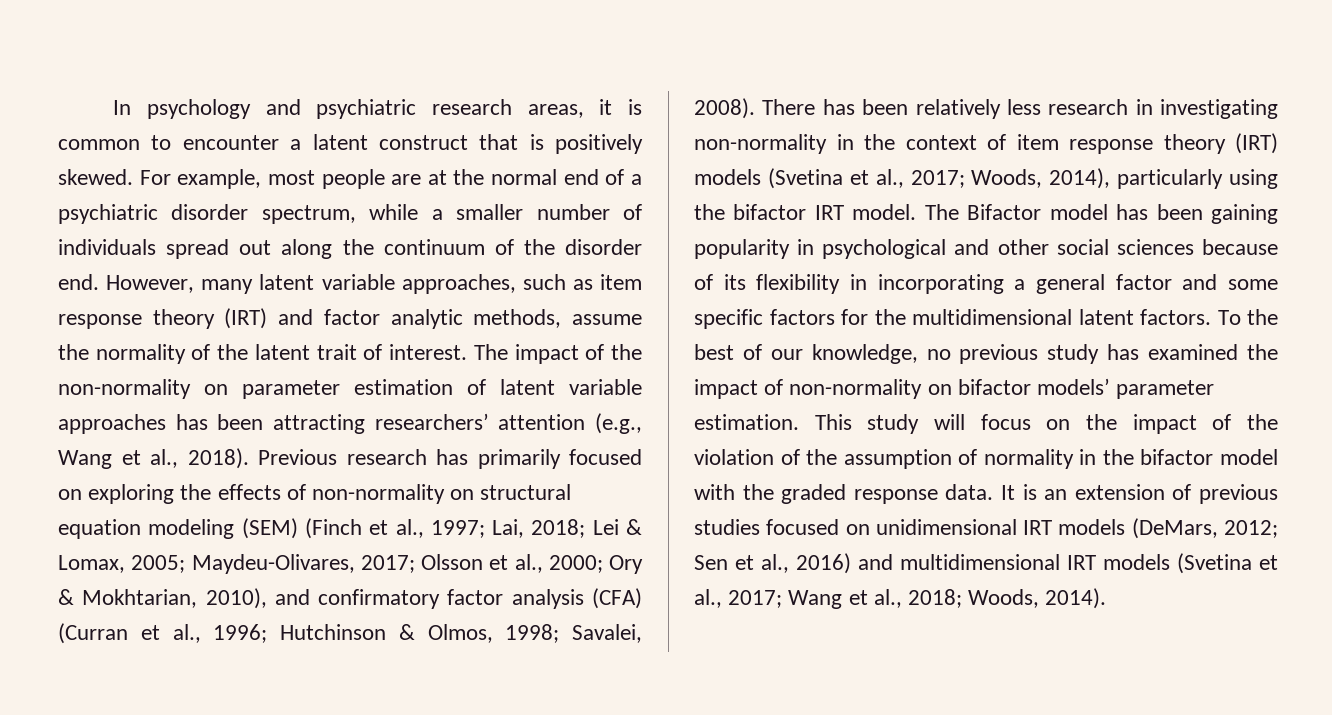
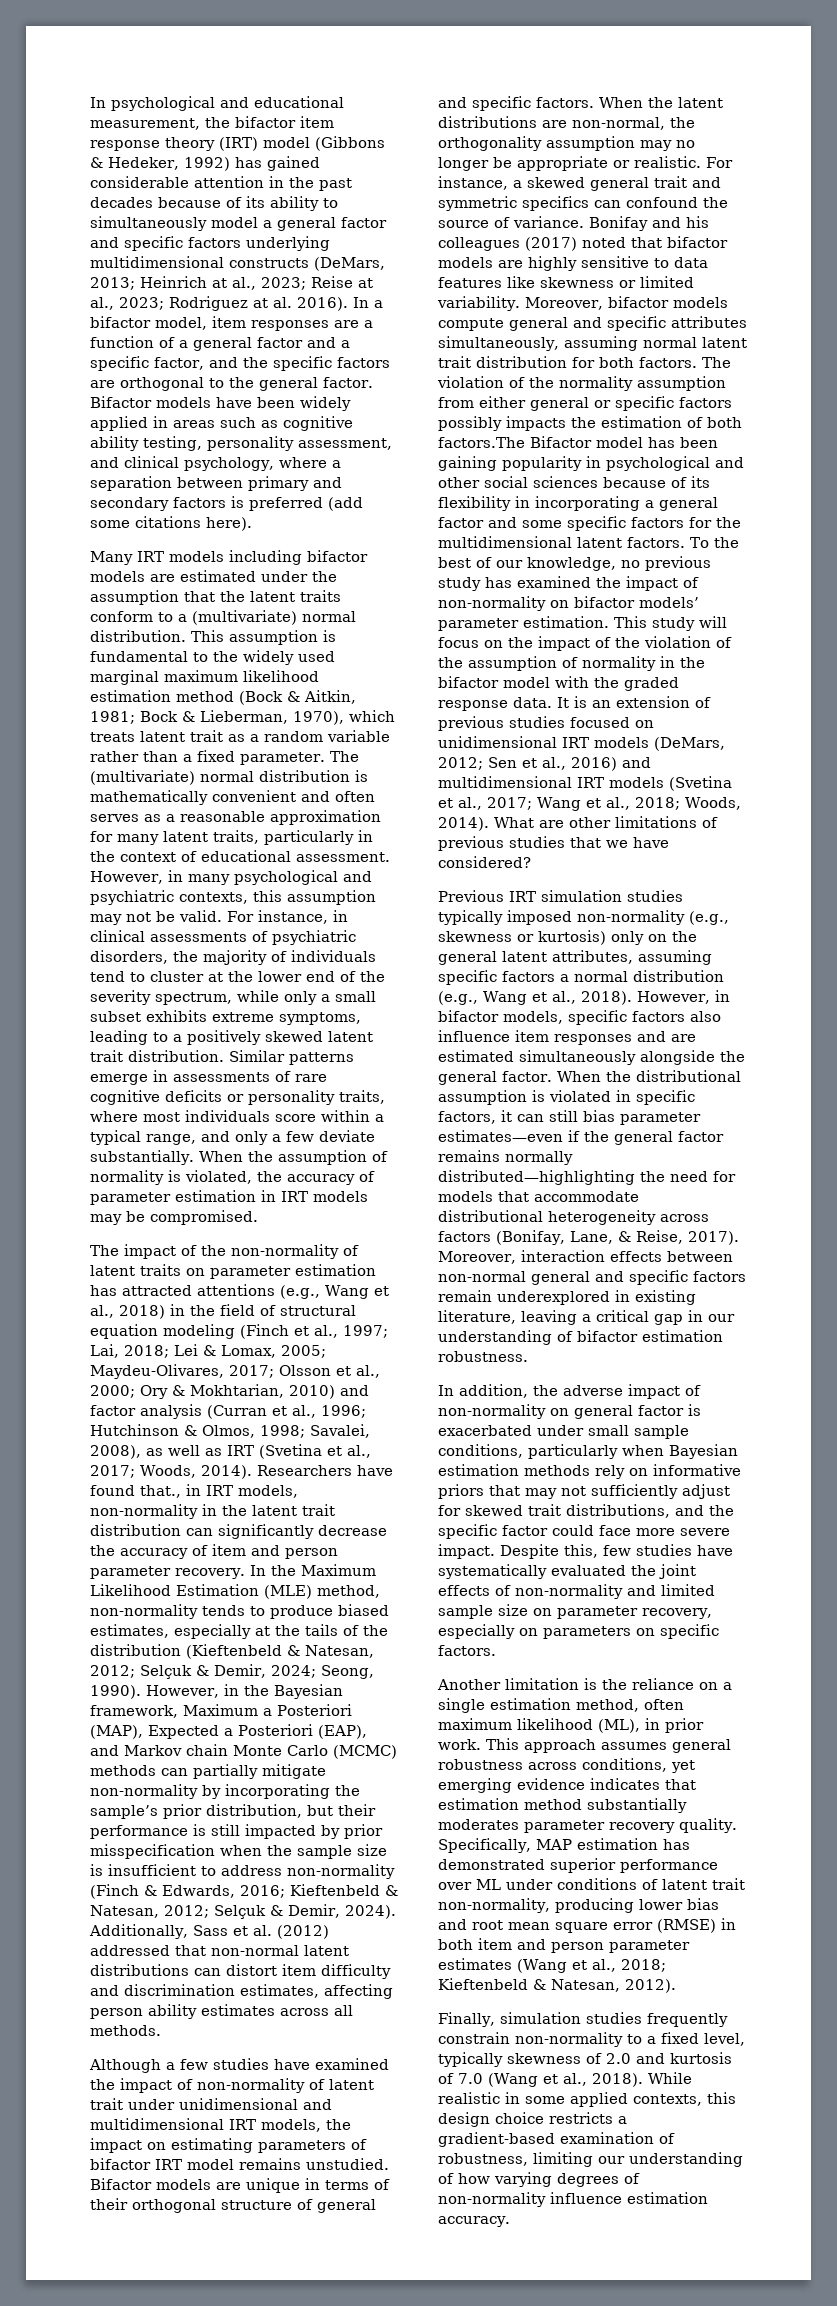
- In psychology and psychiatric research areas, it is common to encounter a latent construct that is positively skewed. For example, most people are at the normal end of a psychiatric disorder spectrum, while a smaller number of individuals spread out along the continuum of the disorder end. However, many latent variable approaches, such as item response theory (IRT) and factor analytic methods, assume the normality of the latent trait of interest. The impact of the non-normality on parameter estimation of latent variable approaches has been attracting researchers’ attention (e.g., Wang et al., 2018). Previous research has primarily focused on exploring the effects of non-normality on structural equation modeling (SEM) (Finch et al., 1997;
+ In psychological and educational measurement, the bifactor item response theory (IRT) model (Gibbons & Hedeker, 1992) has gained considerable attention in the past decades because of its ability to simultaneously model a general factor and specific factors underlying multidimensional constructs (DeMars, 2013; Heinrich at al., 2023; Reise at al., 2023; Rodriguez at al. 2016). In a bifactor model, item responses are a function of a general factor and a specific factor, and the specific factors are orthogonal to the general factor. Bifactor models have been widely applied in areas such as cognitive ability testing, personality assessment, and clinical psychology, where a separation between primary and secondary factors is preferred (add some citations here).
+ Many IRT models including bifactor models are estimated under the assumption that the latent traits conform to a (multivariate) normal distribution. This assumption is fundamental to the widely used marginal maximum likelihood estimation method (Bock & Aitkin, 1981; Bock & Lieberman, 1970), which treats latent trait as a random variable rather than a fixed parameter. The (multivariate) normal distribution is mathematically convenient and often serves as a reasonable approximation for many latent traits, particularly in the context of educational assessment. However, in many psychological and psychiatric contexts, this assumption may not be valid. For instance, in clinical assessments of psychiatric disorders, the majority of individuals tend to cluster at the lower end of the severity spectrum, while only a small subset exhibits extreme symptoms, leading to a positively skewed latent trait distribution. Similar patterns emerge in assessments of rare cognitive deficits or personality traits, where most individuals score within a typical range, and only a few deviate substantially. When the assumption of normality is violated, the accuracy of parameter estimation in IRT models may be compromised.
+ The impact of the non-normality of latent traits on parameter estimation has attracted attentions (e.g., Wang et al., 2018) in the field of structural equation modeling (Finch et al., 1997;
- Ory & Mokhtarian, 2010), and confirmatory factor analysis (CFA) (Curran et al., 1996;
+ Ory & Mokhtarian, 2010) and factor analysis (Curran et al., 1996;
- Savalei, 2008). There has been relatively less research in investigating non-normality in the context of item response theory (IRT) models (Svetina et al., 2017;
+ Savalei, 2008), as well as IRT (Svetina et al., 2017;
- Woods, 2014), particularly using the bifactor IRT model. The Bifactor model has been gaining popularity in psychological and other social sciences because of its flexibility in incorporating a general factor and some specific factors for the multidimensional latent factors.
+ Woods, 2014). Researchers have found that., in IRT models, non-normality in the latent trait distribution can significantly decrease the accuracy of item and person parameter recovery. In the Maximum Likelihood Estimation (MLE) method, non-normality tends to produce biased estimates, especially at the tails of the distribution (Kieftenbeld & Natesan, 2012; Selçuk & Demir, 2024; Seong, 1990). However, in the Bayesian framework, Maximum a Posteriori (MAP), Expected a Posteriori (EAP), and Markov chain Monte Carlo (MCMC) methods can partially mitigate non-normality by incorporating the sample’s prior distribution, but their performance is still impacted by prior misspecification when the sample size is insufficient to address non-normality (Finch & Edwards, 2016; Kieftenbeld & Natesan, 2012; Selçuk & Demir, 2024). Additionally, Sass et al. (2012) addressed that non-normal latent distributions can distort item difficulty and discrimination estimates, affecting person ability estimates across all methods.
+ Although a few studies have examined the impact of non-normality of latent trait under unidimensional and multidimensional IRT models, the impact on estimating parameters of bifactor IRT model remains unstudied. Bifactor models are unique in terms of their orthogonal structure of general and specific factors. When the latent distributions are non-normal, the orthogonality assumption may no longer be appropriate or realistic. For instance, a skewed general trait and symmetric specifics can confound the source of variance. Bonifay and his colleagues (2017) noted that bifactor models are highly sensitive to data features like skewness or limited variability. Moreover, bifactor models compute general and specific attributes simultaneously, assuming normal latent trait distribution for both factors. The violation of the normality assumption from either general or specific factors possibly impacts the estimation of both factors.The Bifactor model has been gaining popularity in psychological and other social sciences because of its flexibility in incorporating a general factor and some specific factors for the multidimensional latent factors.
+ What are other limitations of previous studies that we have considered?
+ Previous IRT simulation studies typically imposed non-normality (e.g., skewness or kurtosis) only on the general latent attributes, assuming specific factors a normal distribution (e.g., Wang et al., 2018). However, in bifactor models, specific factors also influence item responses and are estimated simultaneously alongside the general factor. When the distributional assumption is violated in specific factors, it can still bias parameter estimates—even if the general factor remains normally distributed—highlighting the need for models that accommodate distributional heterogeneity across factors (Bonifay, Lane, & Reise, 2017). Moreover, interaction effects between non-normal general and specific factors remain underexplored in existing literature, leaving a critical gap in our understanding of bifactor estimation robustness.
+ In addition, the adverse impact of non-normality on general factor is exacerbated under small sample conditions, particularly when Bayesian estimation methods rely on informative priors that may not sufficiently adjust for skewed trait distributions, and the specific factor could face more severe impact. Despite this, few studies have systematically evaluated the joint effects of non-normality and limited sample size on parameter recovery, especially on parameters on specific factors.
+ Another limitation is the reliance on a single estimation method, often maximum likelihood (ML), in prior work. This approach assumes general robustness across conditions, yet emerging evidence indicates that estimation method substantially moderates parameter recovery quality. Specifically, MAP estimation has demonstrated superior performance over ML under conditions of latent trait non-normality, producing lower bias and root mean square error (RMSE) in both item and person parameter estimates (Wang et al., 2018; Kieftenbeld & Natesan, 2012).
+ Finally, simulation studies frequently constrain non-normality to a fixed level, typically skewness of 2.0 and kurtosis of 7.0 (Wang et al., 2018). While realistic in some applied contexts, this design choice restricts a gradient-based examination of robustness, limiting our understanding of how varying degrees of non-normality influence estimation accuracy.

